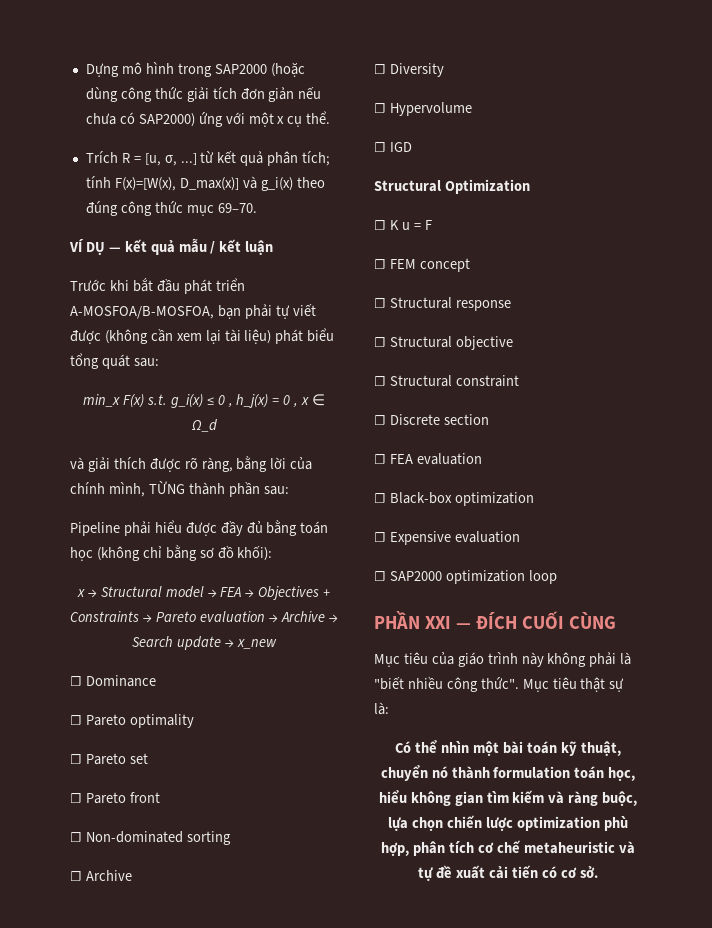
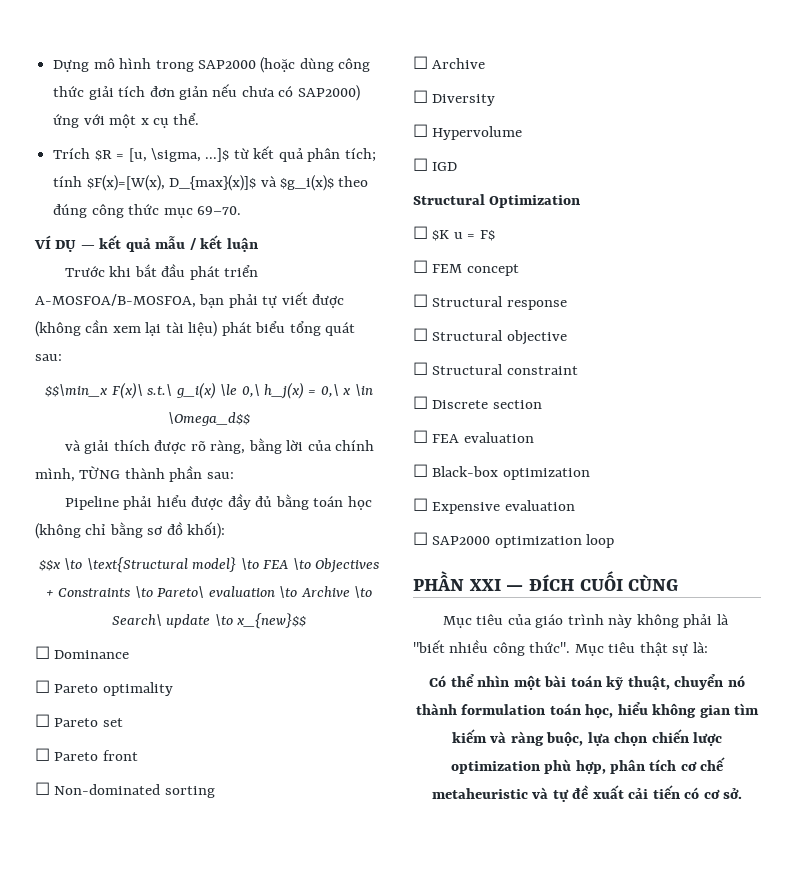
- Trích R = [u, σ, ...] từ kết quả phân tích; tính F(x)=[W(x), D_max(x)] và g_i(x) theo đúng công thức mục 69–70.
+ Trích $R = [u, \sigma, ...]$ từ kết quả phân tích; tính $F(x)=[W(x), D_{max}(x)]$ và $g_i(x)$ theo đúng công thức mục 69–70.
- min_x F(x) s.t. g_i(x) ≤ 0 , h_j(x) = 0 , x ∈ Ω_d
+ $$\min_x F(x)\ s.t.\ g_i(x) \le 0,\ h_j(x) = 0,\ x \in \Omega_d$$
- x → Structural model → FEA → Objectives + Constraints → Pareto evaluation → Archive → Search update → x_new
+ $$x \to \text{Structural model} \to FEA \to Objectives + Constraints \to Pareto\ evaluation \to Archive \to Search\ update \to x_{new}$$
- ☐ K u = F
+ ☐ $K u = F$

